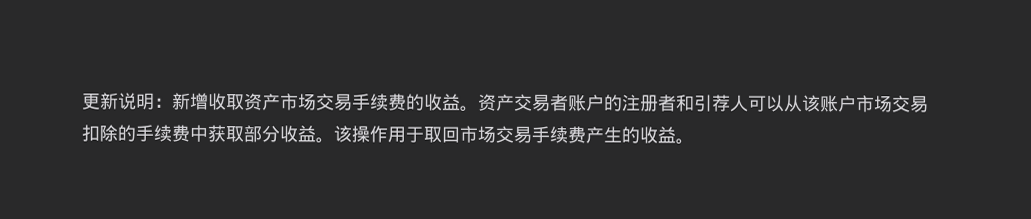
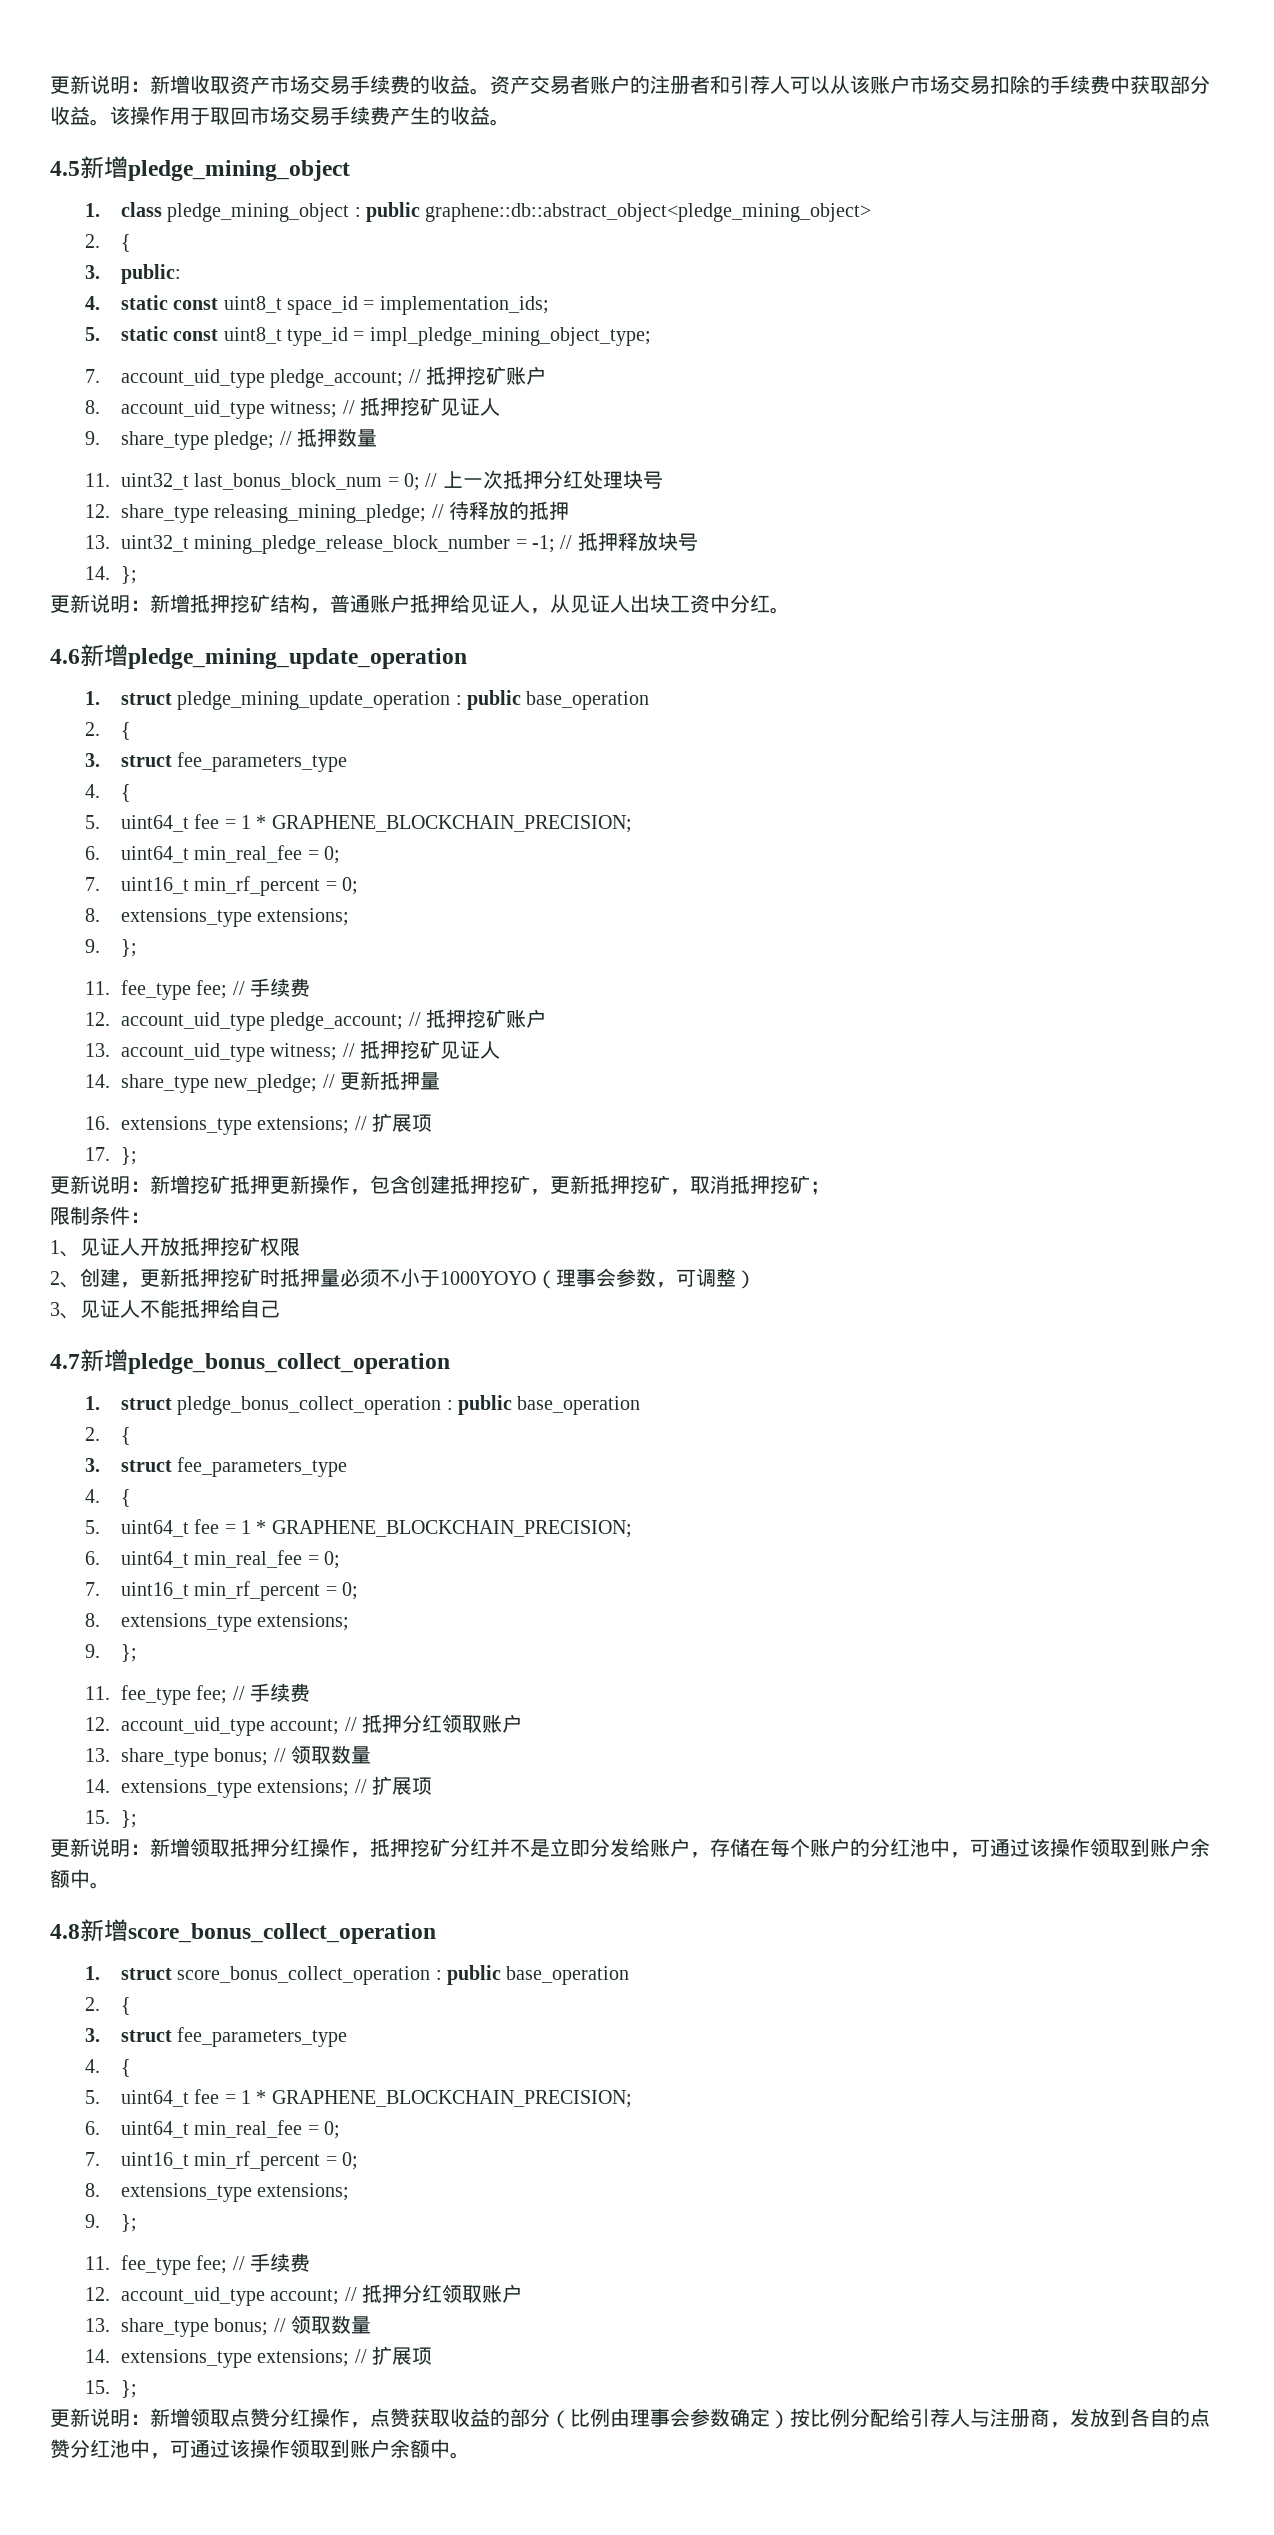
+ 4.5新增pledge_mining_object
+ 1. class pledge_mining_object : public graphene::db::abstract_object<pledge_mining_object>
+ 2. {
+ 3. public:
+ 4. static const uint8_t space_id = implementation_ids;
+ 5. static const uint8_t type_id = impl_pledge_mining_object_type;
+ 7. account_uid_type pledge_account; // 抵押挖矿账户
+ 8. account_uid_type witness; // 抵押挖矿见证人
+ 9. share_type pledge; // 抵押数量
+ 11. uint32_t last_bonus_block_num = 0; // 上一次抵押分红处理块号
+ 12. share_type releasing_mining_pledge; // 待释放的抵押
+ 13. uint32_t mining_pledge_release_block_number = -1; // 抵押释放块号
+ 14. };
+ 更新说明：新增抵押挖矿结构，普通账户抵押给见证人，从见证人出块工资中分红。
+ 4.6新增pledge_mining_update_operation
+ 1. struct pledge_mining_update_operation : public base_operation
+ 2. {
+ 3. struct fee_parameters_type
+ 4. {
+ 5. uint64_t fee = 1 * GRAPHENE_BLOCKCHAIN_PRECISION;
+ 6. uint64_t min_real_fee = 0;
+ 7. uint16_t min_rf_percent = 0;
+ 8. extensions_type extensions;
+ 9. };
+ 11. fee_type fee; // 手续费
+ 12. account_uid_type pledge_account; // 抵押挖矿账户
+ 13. account_uid_type witness; // 抵押挖矿见证人
+ 14. share_type new_pledge; // 更新抵押量
+ 16. extensions_type extensions; // 扩展项
+ 17. };
+ 更新说明：新增挖矿抵押更新操作，包含创建抵押挖矿，更新抵押挖矿，取消抵押挖矿；
+ 限制条件：
+ 1、见证人开放抵押挖矿权限
+ 2、创建，更新抵押挖矿时抵押量必须不小于1000YOYO（理事会参数，可调整）
+ 3、见证人不能抵押给自己
+ 4.7新增pledge_bonus_collect_operation
+ 1. struct pledge_bonus_collect_operation : public base_operation
+ 2. {
+ 3. struct fee_parameters_type
+ 4. {
+ 5. uint64_t fee = 1 * GRAPHENE_BLOCKCHAIN_PRECISION;
+ 6. uint64_t min_real_fee = 0;
+ 7. uint16_t min_rf_percent = 0;
+ 8. extensions_type extensions;
+ 9. };
+ 11. fee_type fee; // 手续费
+ 12. account_uid_type account; // 抵押分红领取账户
+ 13. share_type bonus; // 领取数量
+ 14. extensions_type extensions; // 扩展项
+ 15. };
+ 更新说明：新增领取抵押分红操作，抵押挖矿分红并不是立即分发给账户，存储在每个账户的分红池中，可通过该操作领取到账户余额中。
+ 4.8新增score_bonus_collect_operation
+ 1. struct score_bonus_collect_operation : public base_operation
+ 2. {
+ 3. struct fee_parameters_type
+ 4. {
+ 5. uint64_t fee = 1 * GRAPHENE_BLOCKCHAIN_PRECISION;
+ 6. uint64_t min_real_fee = 0;
+ 7. uint16_t min_rf_percent = 0;
+ 8. extensions_type extensions;
+ 9. };
+ 11. fee_type fee; // 手续费
+ 12. account_uid_type account; // 抵押分红领取账户
+ 13. share_type bonus; // 领取数量
+ 14. extensions_type extensions; // 扩展项
+ 15. };
+ 更新说明：新增领取点赞分红操作，点赞获取收益的部分（比例由理事会参数确定）按比例分配给引荐人与注册商，发放到各自的点赞分红池中，可通过该操作领取到账户余额中。

